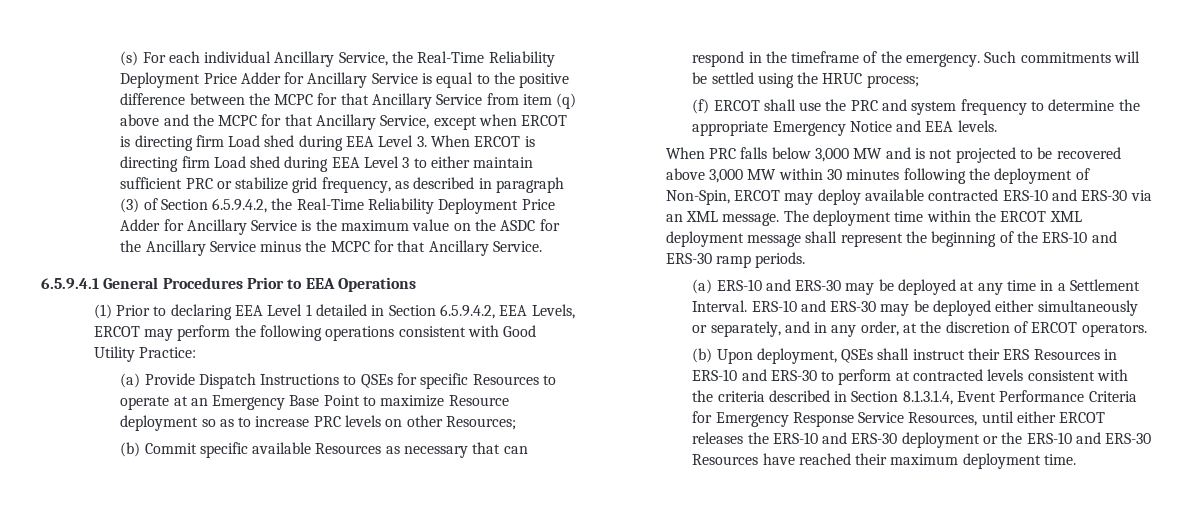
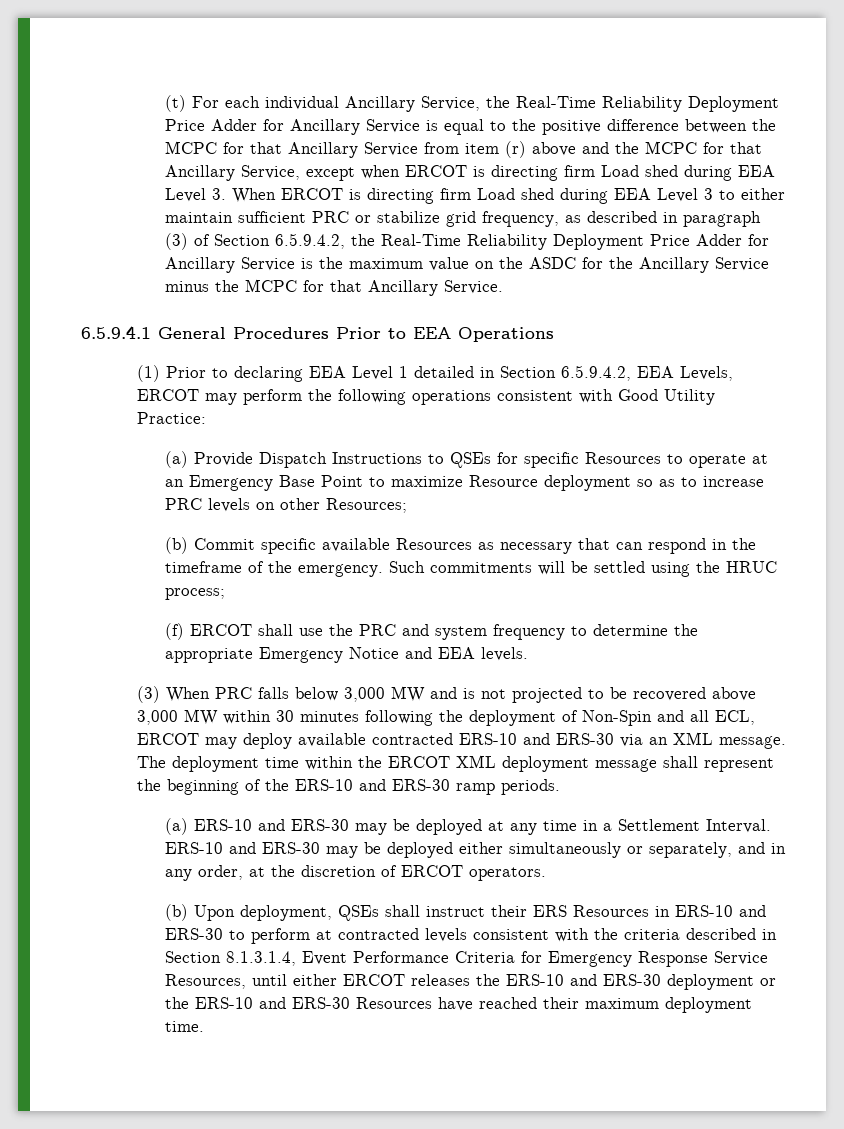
- (s) For each individual Ancillary Service, the Real-Time Reliability Deployment Price Adder for Ancillary Service is equal to the positive difference between the MCPC for that Ancillary Service from item (q) above and the MCPC for that Ancillary Service, except when ERCOT is directing firm Load shed during EEA Level 3. When ERCOT is directing firm Load shed during EEA Level 3 to either maintain sufficient PRC or stabilize grid frequency, as described in paragraph (3) of Section 6.5.9.4.2, the Real-Time Reliability Deployment Price Adder for Ancillary Service is the maximum value on the ASDC for the Ancillary Service minus the MCPC for that Ancillary Service.
+ (t) For each individual Ancillary Service, the Real-Time Reliability Deployment Price Adder for Ancillary Service is equal to the positive difference between the MCPC for that Ancillary Service from item (r) above and the MCPC for that Ancillary Service, except when ERCOT is directing firm Load shed during EEA Level 3. When ERCOT is directing firm Load shed during EEA Level 3 to either maintain sufficient PRC or stabilize grid frequency, as described in paragraph (3) of Section 6.5.9.4.2, the Real-Time Reliability Deployment Price Adder for Ancillary Service is the maximum value on the ASDC for the Ancillary Service minus the MCPC for that Ancillary Service.
- When PRC falls below 3,000 MW and is not projected to be recovered above 3,000 MW within 30 minutes following the deployment of Non-Spin, ERCOT may deploy available contracted ERS-10 and ERS-30 via an XML message.
+ (3) When PRC falls below 3,000 MW and is not projected to be recovered above 3,000 MW within 30 minutes following the deployment of Non-Spin and all ECL, ERCOT may deploy available contracted ERS-10 and ERS-30 via an XML message.

